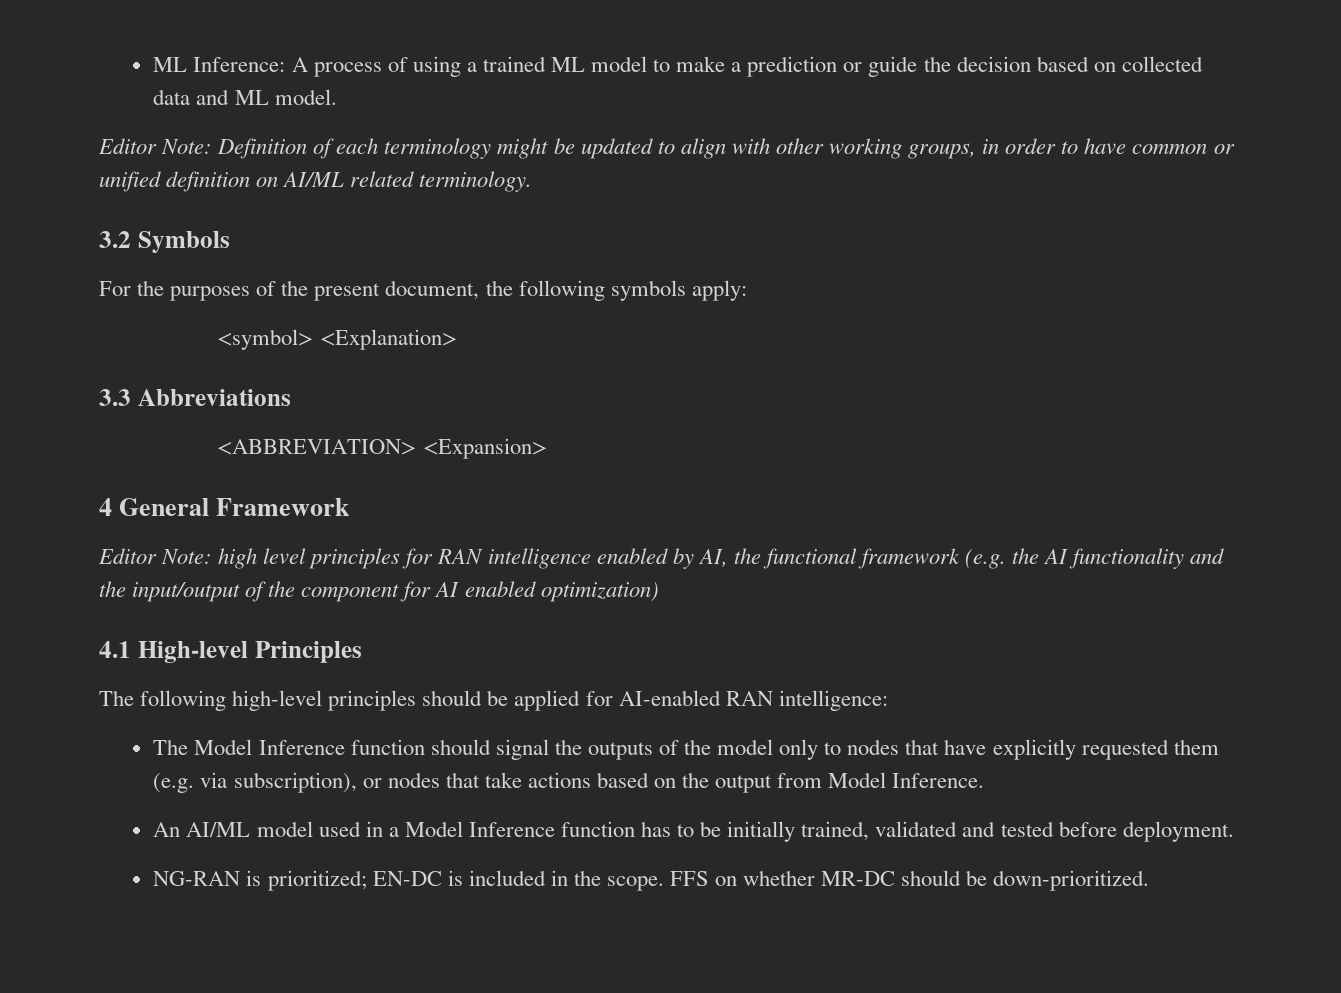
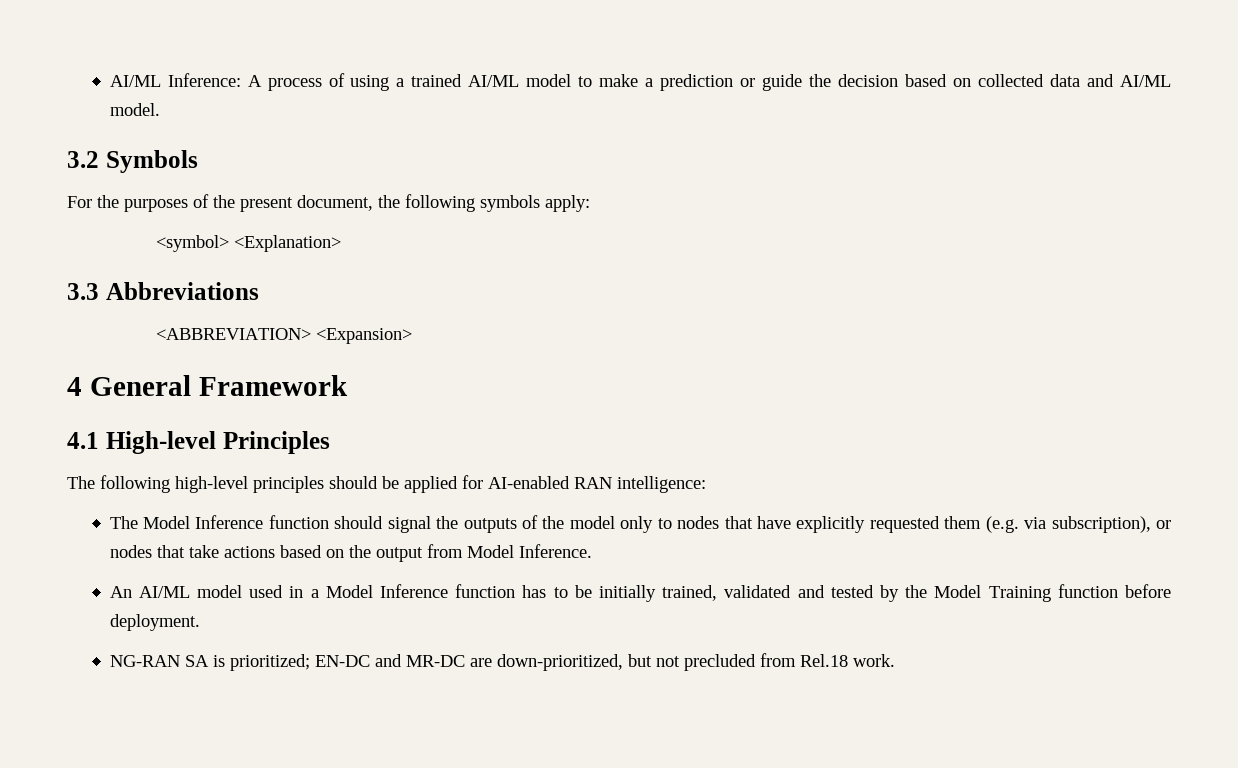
- ML Inference: A process of using a trained ML model to make a prediction or guide the decision based on collected data and ML model.
+ AI/ML Inference: A process of using a trained AI/ML model to make a prediction or guide the decision based on collected data and AI/ML model.
- Editor Note: Definition of each terminology might be updated to align with other working groups, in order to have common or unified definition on AI/ML related terminology.
- Editor Note: high level principles for RAN intelligence enabled by AI, the functional framework (e.g. the AI functionality and the input/output of the component for AI enabled optimization)
- An AI/ML model used in a Model Inference function has to be initially trained, validated and tested before deployment.
+ An AI/ML model used in a Model Inference function has to be initially trained, validated and tested by the Model Training function before deployment.
- NG-RAN is prioritized; EN-DC is included in the scope. FFS on whether MR-DC should be down-prioritized.
+ NG-RAN SA is prioritized; EN-DC and MR-DC are down-prioritized, but not precluded from Rel.18 work.

